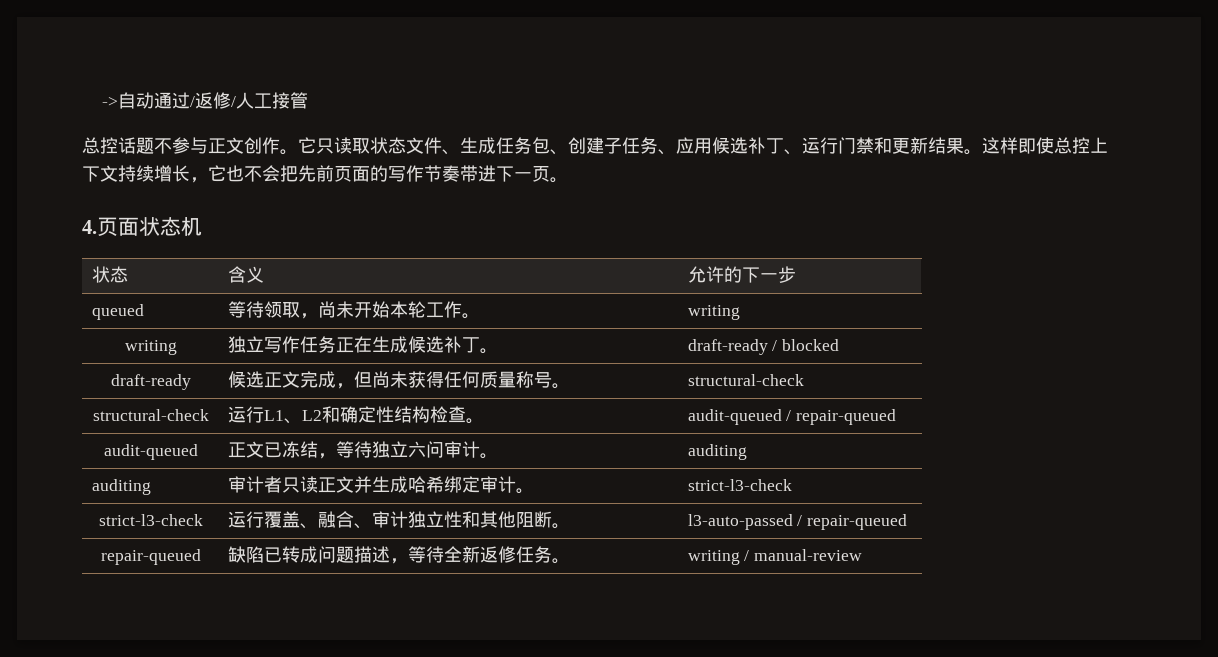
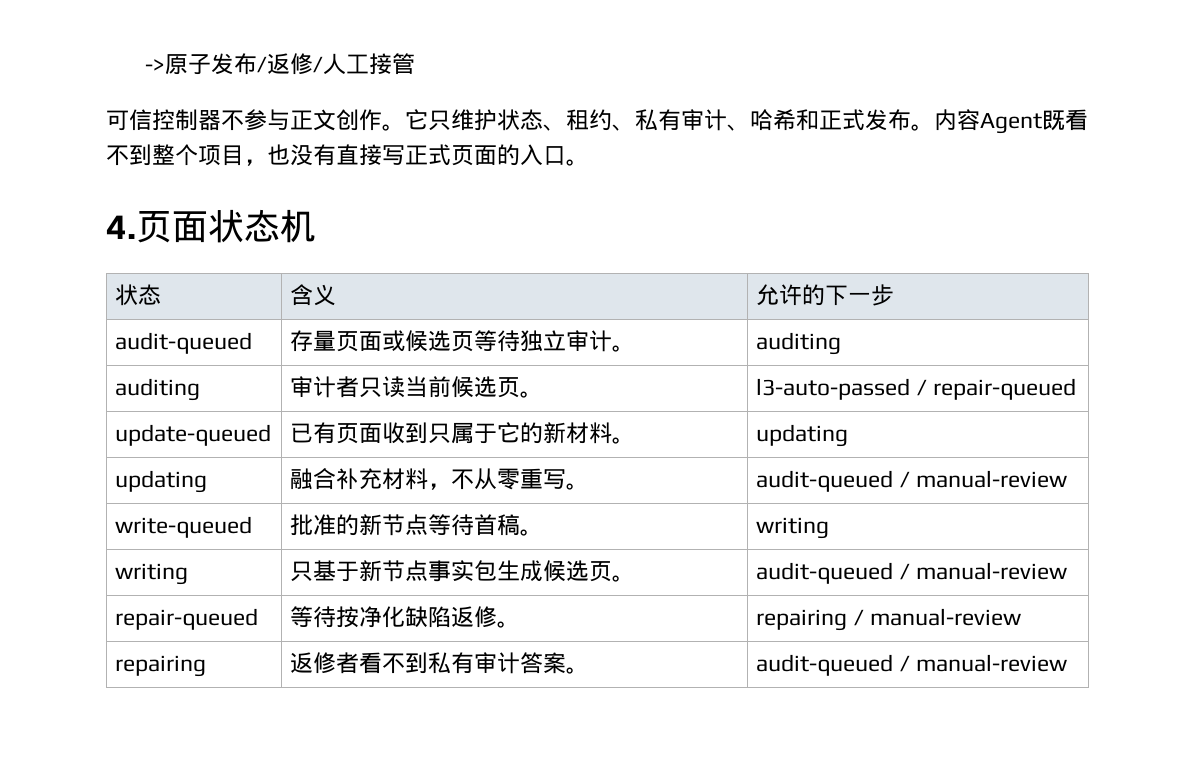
- ->自动通过/返修/人工接管
+ ->原子发布/返修/人工接管
- 总控话题不参与正文创作。
+ 可信控制器不参与正文创作。
- 它只读取状态文件、生成任务包、创建子任务、应用候选补丁、运行门禁和更新结果。这样即使总控上下文持续增长，它也不会把先前页面的写作节奏带进下一页。
+ 它只维护状态、租约、私有审计、哈希和正式发布。内容Agent既看不到整个项目，也没有直接写正式页面的入口。
- queued | 等待领取，尚未开始本轮工作。 | writing
- writing | 独立写作任务正在生成候选补丁。 | draft-ready / blocked
- draft-ready | 候选正文完成，但尚未获得任何质量称号。 | structural-check
- structural-check | 运行L1、L2和确定性结构检查。 | audit-queued / repair-queued
- audit-queued | 正文已冻结，等待独立六问审计。 | auditing
+ audit-queued | 存量页面或候选页等待独立审计。 | auditing
- auditing | 审计者只读正文并生成哈希绑定审计。 | strict-l3-check
- strict-l3-check | 运行覆盖、融合、审计独立性和其他阻断。 | l3-auto-passed / repair-queued
- repair-queued | 缺陷已转成问题描述，等待全新返修任务。 | writing / manual-review
+ auditing | 审计者只读当前候选页。 | l3-auto-passed / repair-queued
+ update-queued | 已有页面收到只属于它的新材料。 | updating
+ updating | 融合补充材料，不从零重写。 | audit-queued / manual-review
+ write-queued | 批准的新节点等待首稿。 | writing
+ writing | 只基于新节点事实包生成候选页。 | audit-queued / manual-review
+ repair-queued | 等待按净化缺陷返修。 | repairing / manual-review
+ repairing | 返修者看不到私有审计答案。 | audit-queued / manual-review

